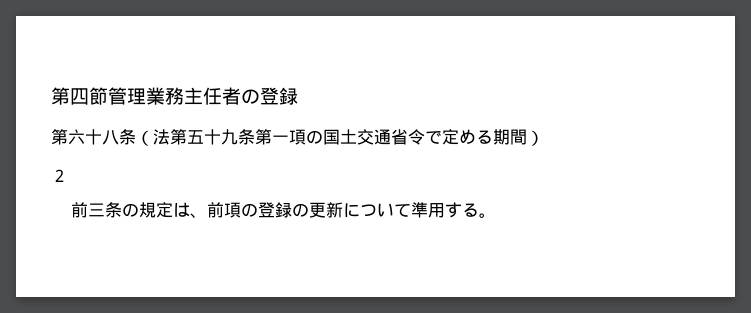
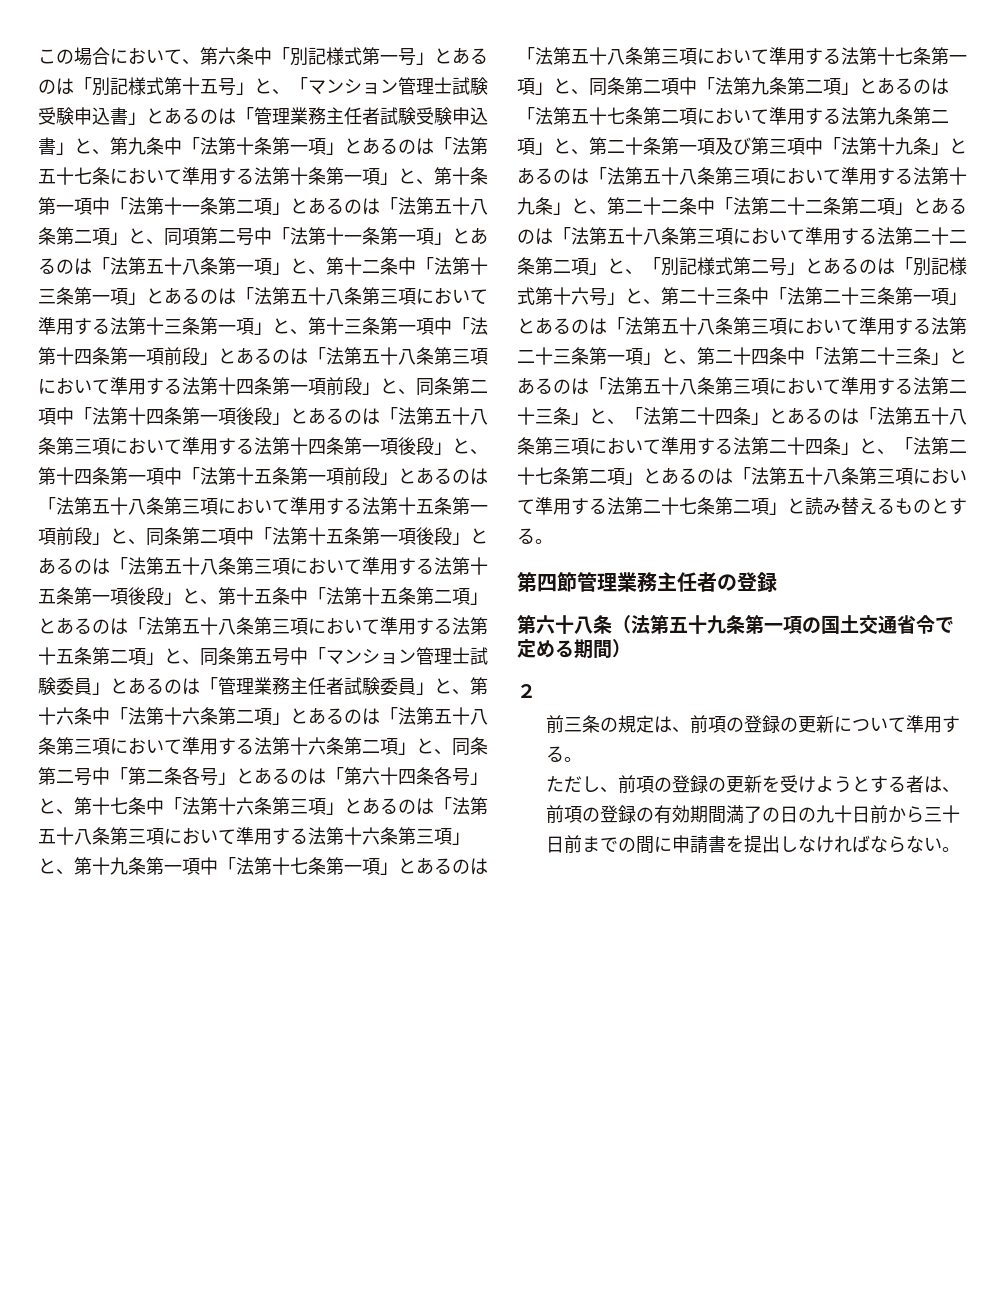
+ この場合において、第六条中「別記様式第一号」とあるのは「別記様式第十五号」と、「マンション管理士試験受験申込書」とあるのは「管理業務主任者試験受験申込書」と、第九条中「法第十条第一項」とあるのは「法第五十七条において準用する法第十条第一項」と、第十条第一項中「法第十一条第二項」とあるのは「法第五十八条第二項」と、同項第二号中「法第十一条第一項」とあるのは「法第五十八条第一項」と、第十二条中「法第十三条第一項」とあるのは「法第五十八条第三項において準用する法第十三条第一項」と、第十三条第一項中「法第十四条第一項前段」とあるのは「法第五十八条第三項において準用する法第十四条第一項前段」と、同条第二項中「法第十四条第一項後段」とあるのは「法第五十八条第三項において準用する法第十四条第一項後段」と、第十四条第一項中「法第十五条第一項前段」とあるのは「法第五十八条第三項において準用する法第十五条第一項前段」と、同条第二項中「法第十五条第一項後段」とあるのは「法第五十八条第三項において準用する法第十五条第一項後段」と、第十五条中「法第十五条第二項」とあるのは「法第五十八条第三項において準用する法第十五条第二項」と、同条第五号中「マンション管理士試験委員」とあるのは「管理業務主任者試験委員」と、第十六条中「法第十六条第二項」とあるのは「法第五十八条第三項において準用する法第十六条第二項」と、同条第二号中「第二条各号」とあるのは「第六十四条各号」と、第十七条中「法第十六条第三項」とあるのは「法第五十八条第三項において準用する法第十六条第三項」と、第十九条第一項中「法第十七条第一項」とあるのは「法第五十八条第三項において準用する法第十七条第一項」と、同条第二項中「法第九条第二項」とあるのは「法第五十七条第二項において準用する法第九条第二項」と、第二十条第一項及び第三項中「法第十九条」とあるのは「法第五十八条第三項において準用する法第十九条」と、第二十二条中「法第二十二条第二項」とあるのは「法第五十八条第三項において準用する法第二十二条第二項」と、「別記様式第二号」とあるのは「別記様式第十六号」と、第二十三条中「法第二十三条第一項」とあるのは「法第五十八条第三項において準用する法第二十三条第一項」と、第二十四条中「法第二十三条」とあるのは「法第五十八条第三項において準用する法第二十三条」と、「法第二十四条」とあるのは「法第五十八条第三項において準用する法第二十四条」と、「法第二十七条第二項」とあるのは「法第五十八条第三項において準用する法第二十七条第二項」と読み替えるものとする。
+ ただし、前項の登録の更新を受けようとする者は、前項の登録の有効期間満了の日の九十日前から三十日前までの間に申請書を提出しなければならない。

